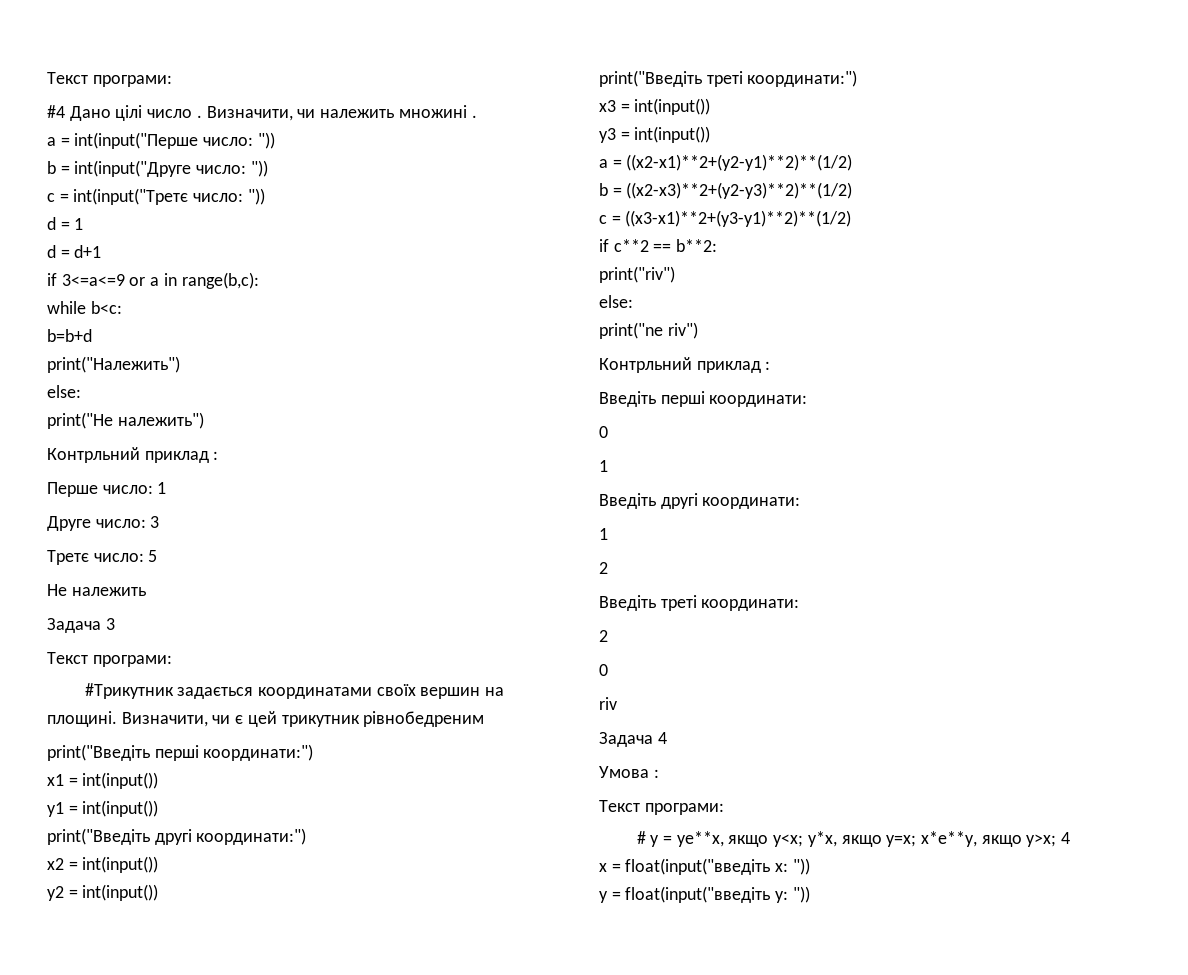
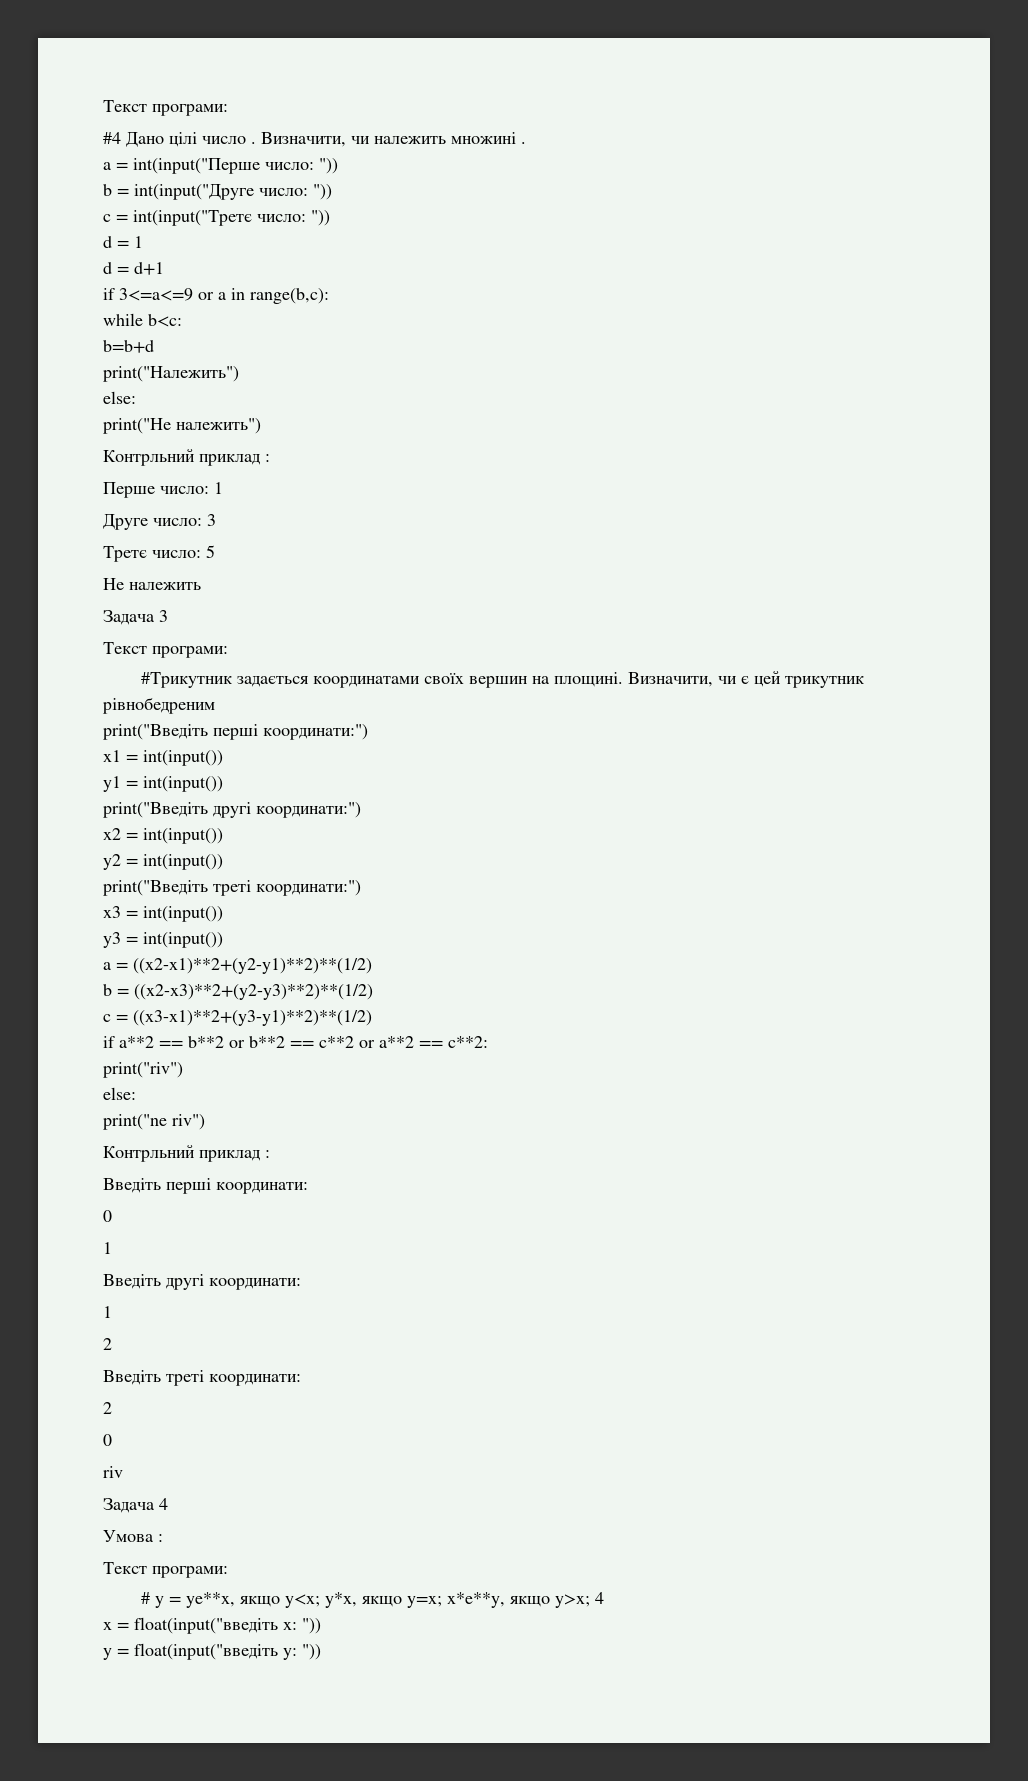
- if c**2 == b**2:
+ if a**2 == b**2 or b**2 == c**2 or a**2 == c**2:

